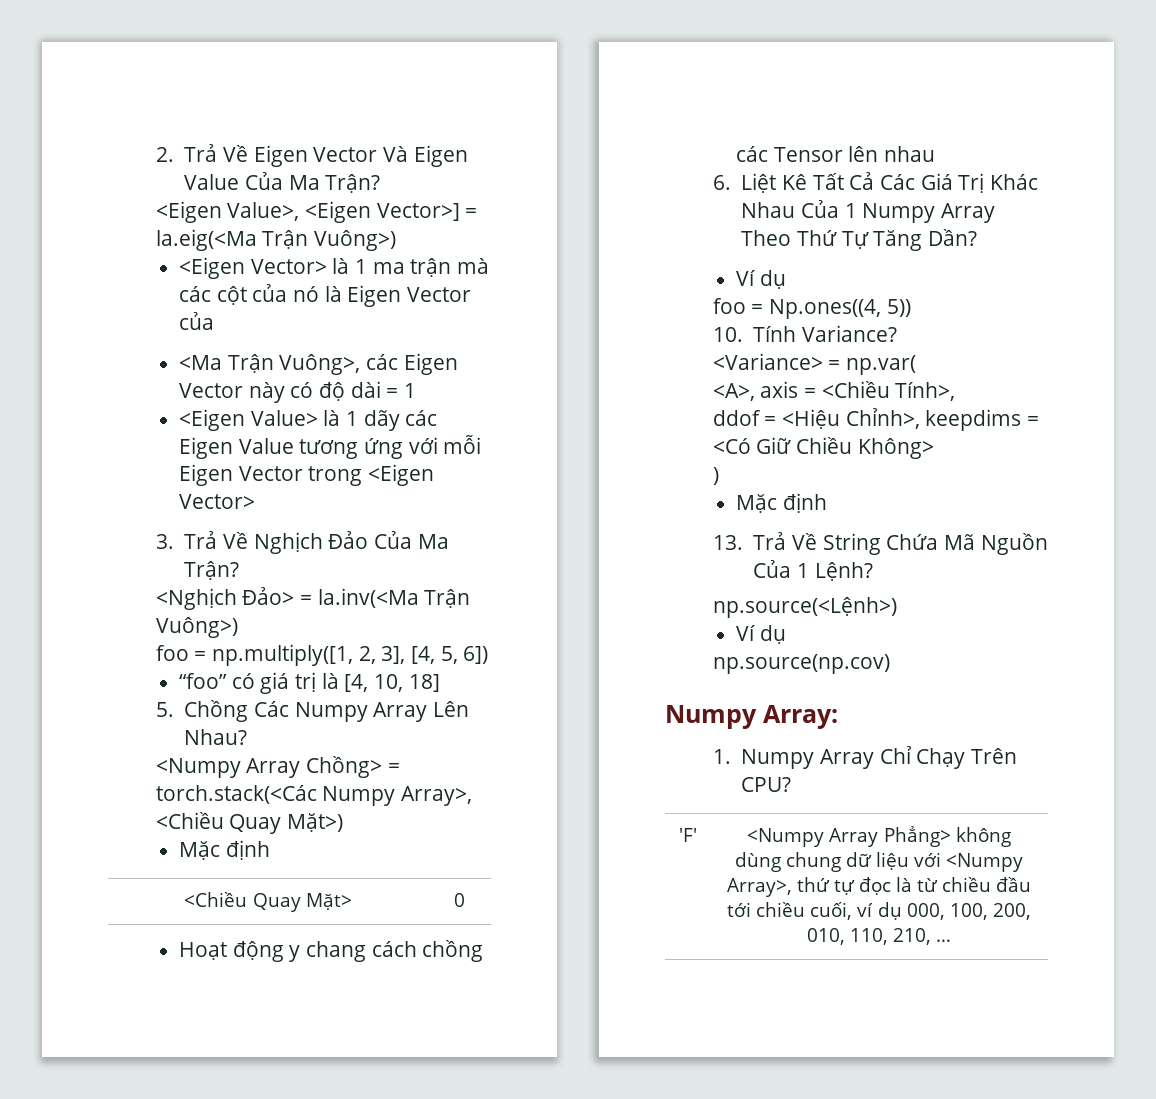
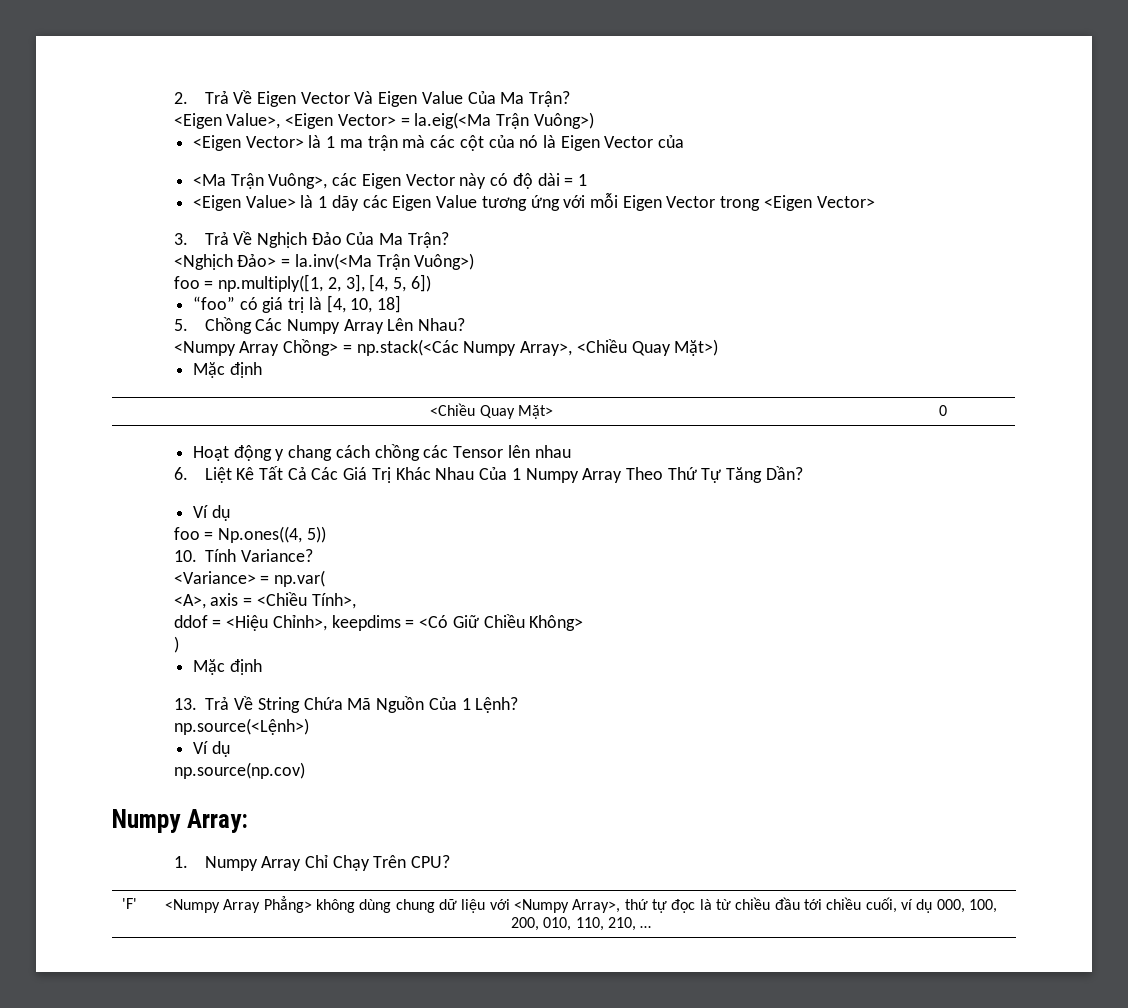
- <Eigen Value>, <Eigen Vector>] = la.eig(<Ma Trận Vuông>)
+ <Eigen Value>, <Eigen Vector> = la.eig(<Ma Trận Vuông>)
- <Numpy Array Chồng> = torch.stack(<Các Numpy Array>, <Chiều Quay Mặt>)
+ <Numpy Array Chồng> = np.stack(<Các Numpy Array>, <Chiều Quay Mặt>)

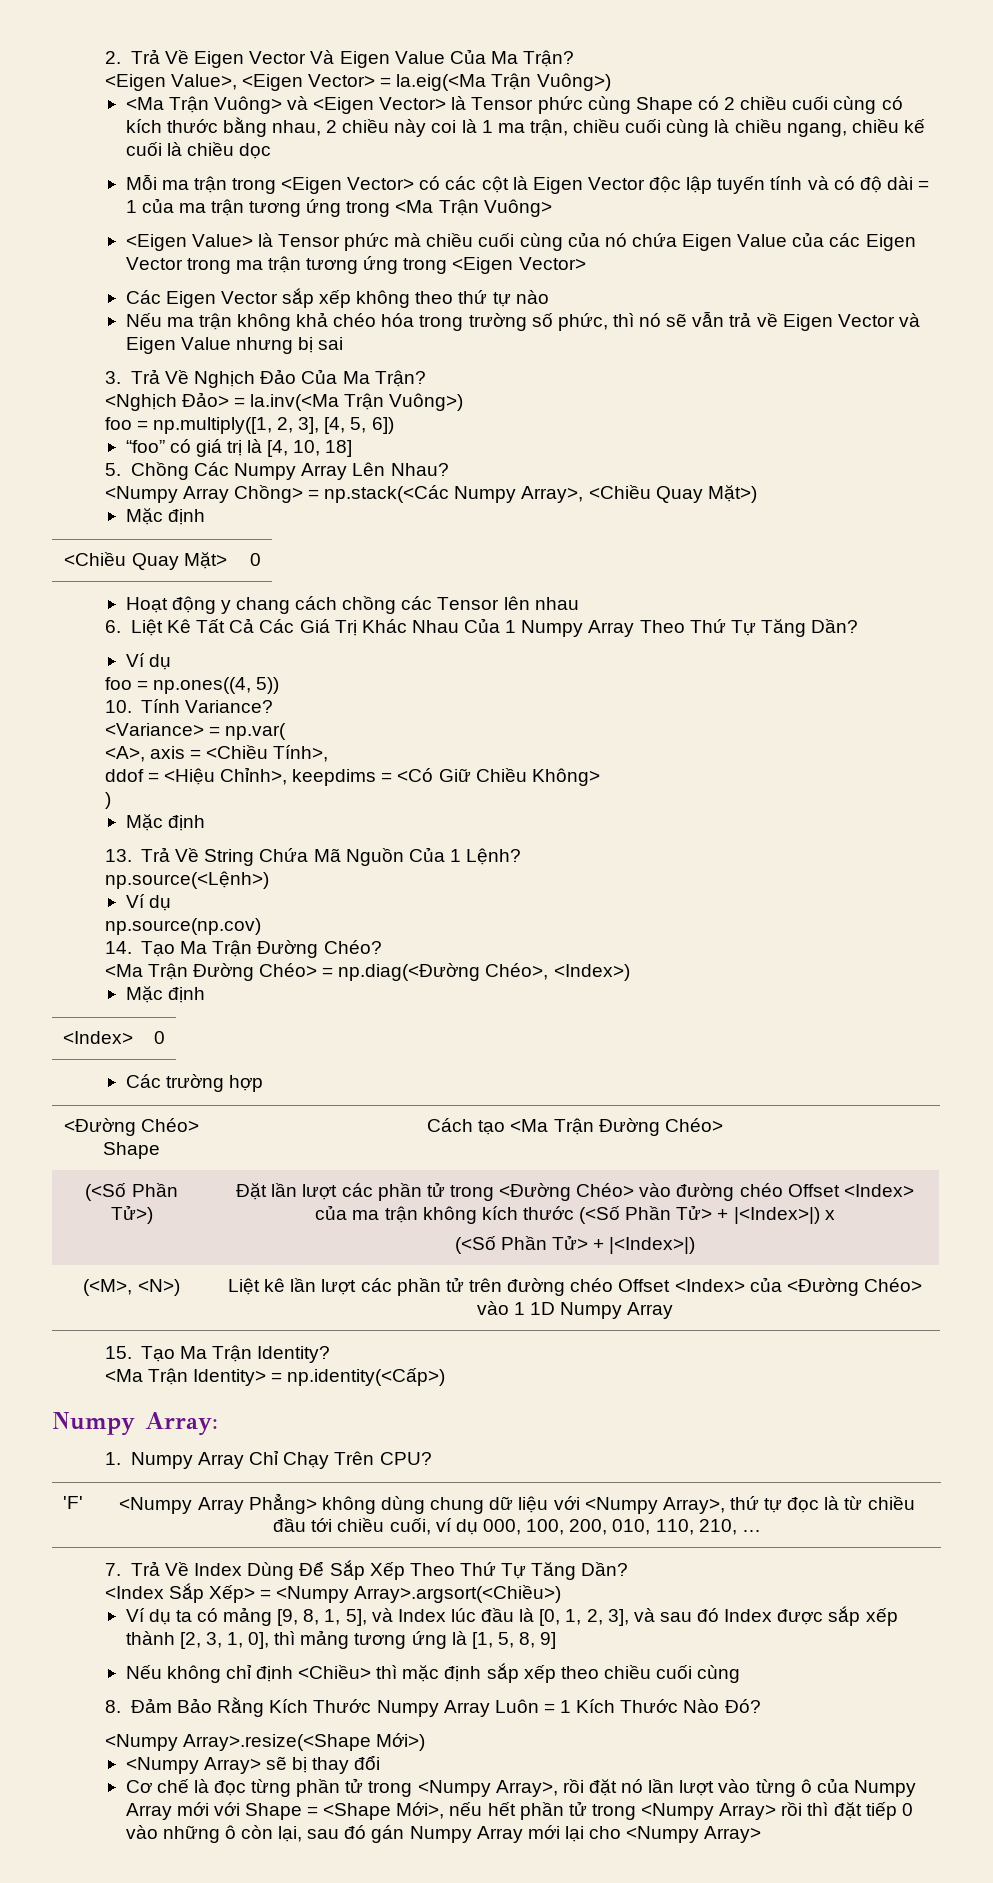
- <Eigen Vector> là 1 ma trận mà các cột của nó là Eigen Vector của
- <Ma Trận Vuông>, các Eigen Vector này có độ dài = 1
- <Eigen Value> là 1 dãy các Eigen Value tương ứng với mỗi Eigen Vector trong <Eigen Vector>
+ <Ma Trận Vuông> và <Eigen Vector> là Tensor phức cùng Shape có 2 chiều cuối cùng có kích thước bằng nhau, 2 chiều này coi là 1 ma trận, chiều cuối cùng là chiều ngang, chiều kế cuối là chiều dọc
+ Mỗi ma trận trong <Eigen Vector> có các cột là Eigen Vector độc lập tuyến tính và có độ dài = 1 của ma trận tương ứng trong <Ma Trận Vuông>
+ <Eigen Value> là Tensor phức mà chiều cuối cùng của nó chứa Eigen Value của các Eigen Vector trong ma trận tương ứng trong <Eigen Vector>
+ Các Eigen Vector sắp xếp không theo thứ tự nào
+ Nếu ma trận không khả chéo hóa trong trường số phức, thì nó sẽ vẫn trả về Eigen Vector và Eigen Value nhưng bị sai
- foo = Np.ones((4, 5))
+ foo = np.ones((4, 5))
+ 14. Tạo Ma Trận Đường Chéo?
+ <Ma Trận Đường Chéo> = np.diag(<Đường Chéo>, <Index>)
+ Mặc định
+ <Index> | 0
+ Các trường hợp
+ <Đường Chéo> Shape | Cách tạo <Ma Trận Đường Chéo>
+ (<Số Phần Tử>) | Đặt lần lượt các phần tử trong <Đường Chéo> vào đường chéo Offset <Index> của ma trận không kích thước (<Số Phần Tử> + |<Index>|) x
+ (<Số Phần Tử> + |<Index>|)
+ (<M>, <N>) | Liệt kê lần lượt các phần tử trên đường chéo Offset <Index> của <Đường Chéo> vào 1 1D Numpy Array
+ 15. Tạo Ma Trận Identity?
+ <Ma Trận Identity> = np.identity(<Cấp>)
+ 7. Trả Về Index Dùng Để Sắp Xếp Theo Thứ Tự Tăng Dần?
+ <Index Sắp Xếp> = <Numpy Array>.argsort(<Chiều>)
+ Ví dụ ta có mảng [9, 8, 1, 5], và Index lúc đầu là [0, 1, 2, 3], và sau đó Index được sắp xếp thành [2, 3, 1, 0], thì mảng tương ứng là [1, 5, 8, 9]
+ Nếu không chỉ định <Chiều> thì mặc định sắp xếp theo chiều cuối cùng
+ 8. Đảm Bảo Rằng Kích Thước Numpy Array Luôn = 1 Kích Thước Nào Đó?
+ <Numpy Array>.resize(<Shape Mới>)
+ <Numpy Array> sẽ bị thay đổi
+ Cơ chế là đọc từng phần tử trong <Numpy Array>, rồi đặt nó lần lượt vào từng ô của Numpy Array mới với Shape = <Shape Mới>, nếu hết phần tử trong <Numpy Array> rồi thì đặt tiếp 0 vào những ô còn lại, sau đó gán Numpy Array mới lại cho <Numpy Array>

